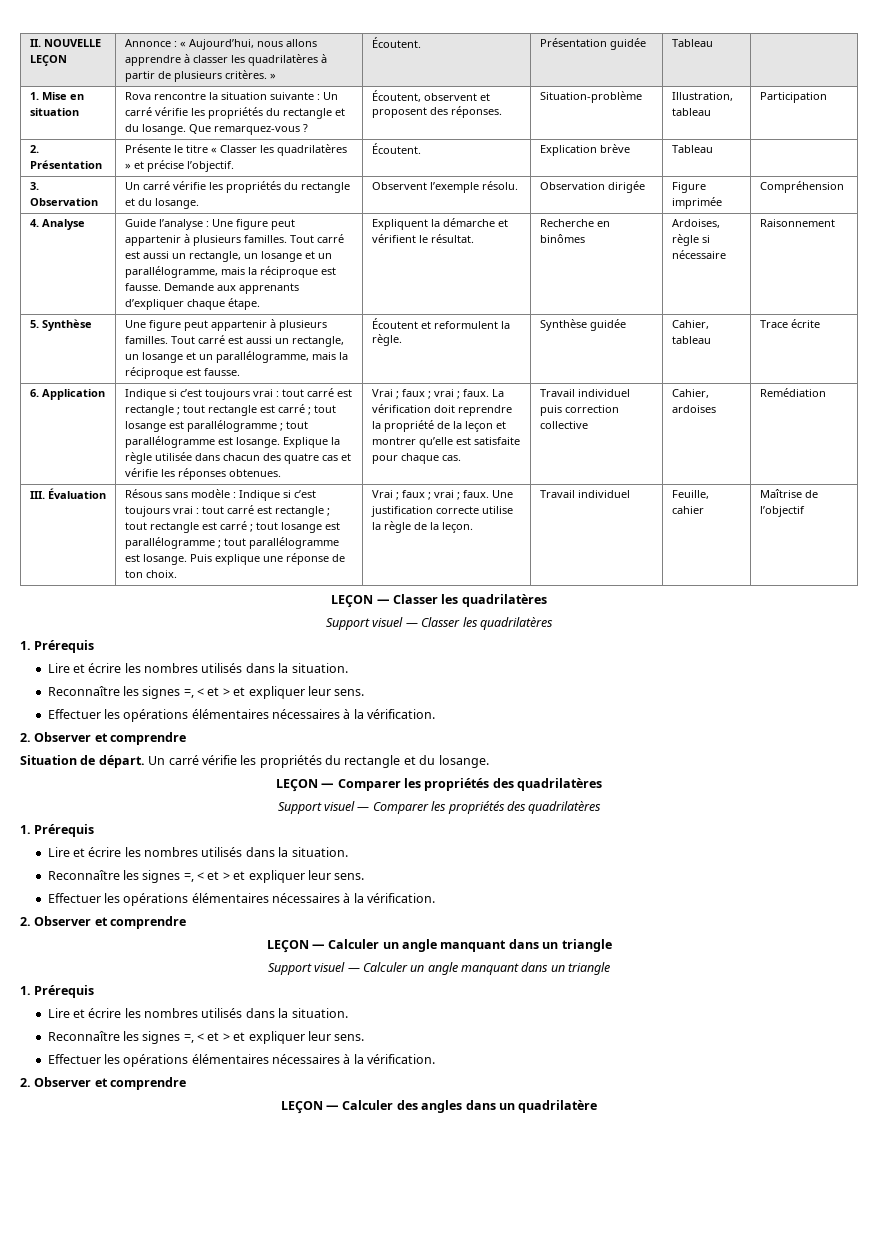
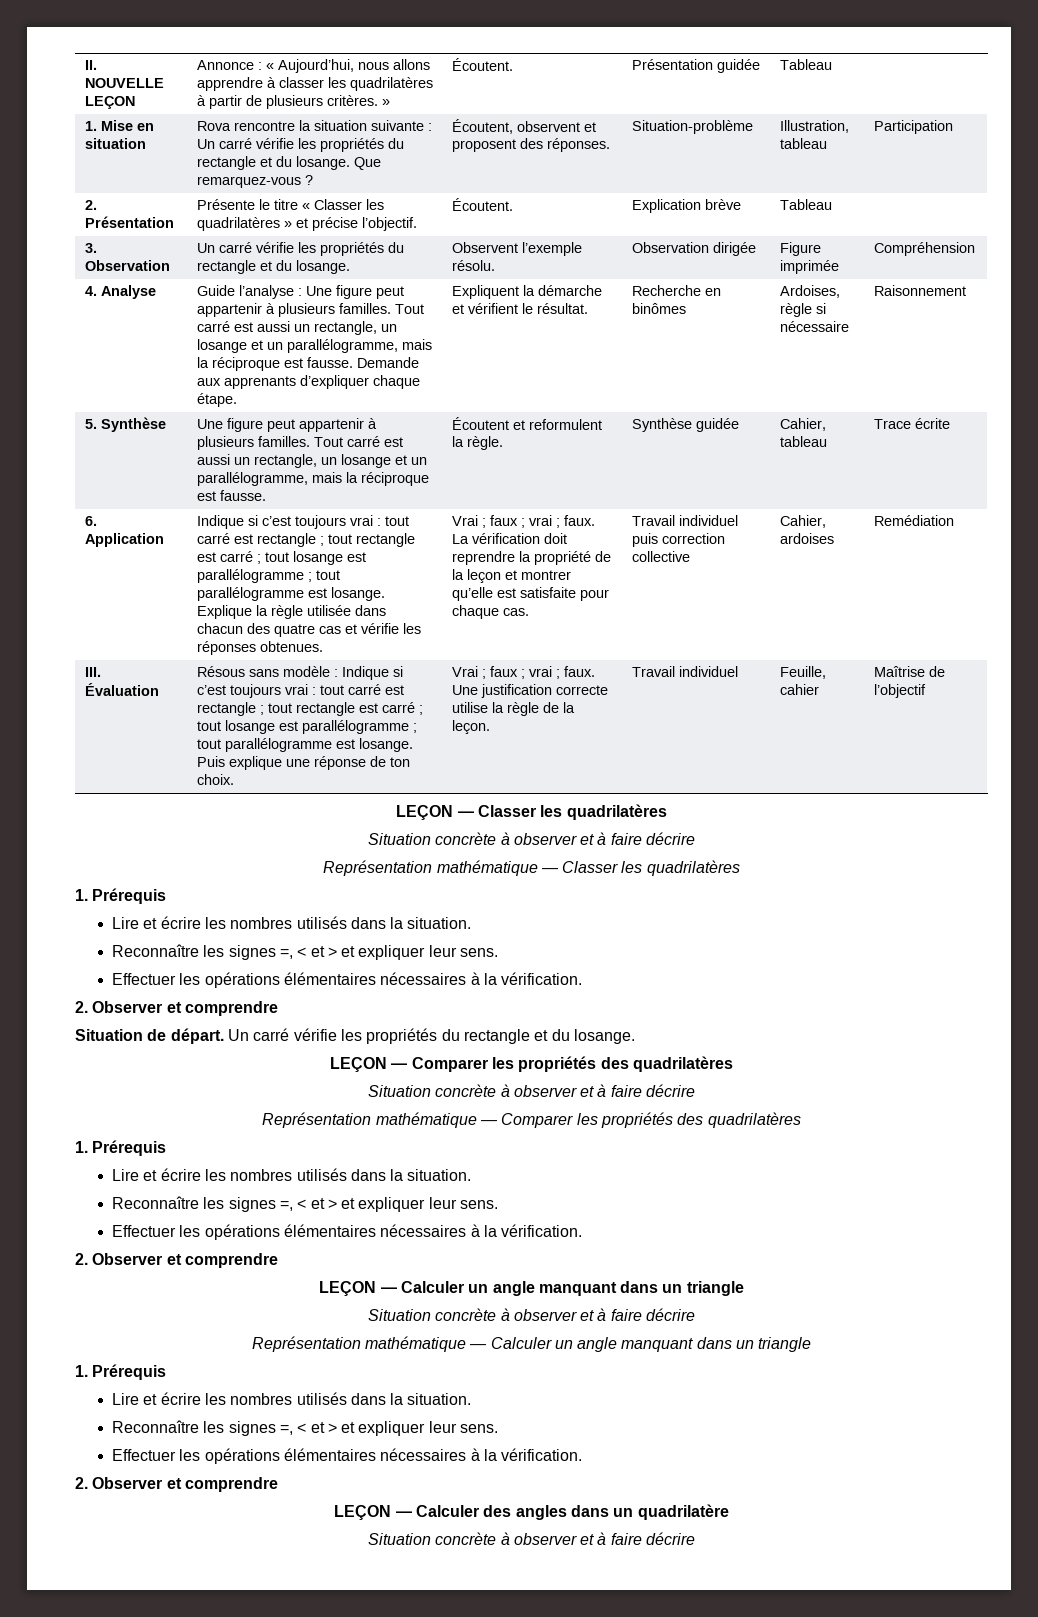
  LEÇON — Classer les quadrilatères
- Support visuel — Classer les quadrilatères
+ Situation concrète à observer et à faire décrire
+ Représentation mathématique — Classer les quadrilatères
  LEÇON — Comparer les propriétés des quadrilatères
- Support visuel — Comparer les propriétés des quadrilatères
+ Situation concrète à observer et à faire décrire
+ Représentation mathématique — Comparer les propriétés des quadrilatères
  LEÇON — Calculer un angle manquant dans un triangle
- Support visuel — Calculer un angle manquant dans un triangle
+ Situation concrète à observer et à faire décrire
+ Représentation mathématique — Calculer un angle manquant dans un triangle
  LEÇON — Calculer des angles dans un quadrilatère
+ Situation concrète à observer et à faire décrire

